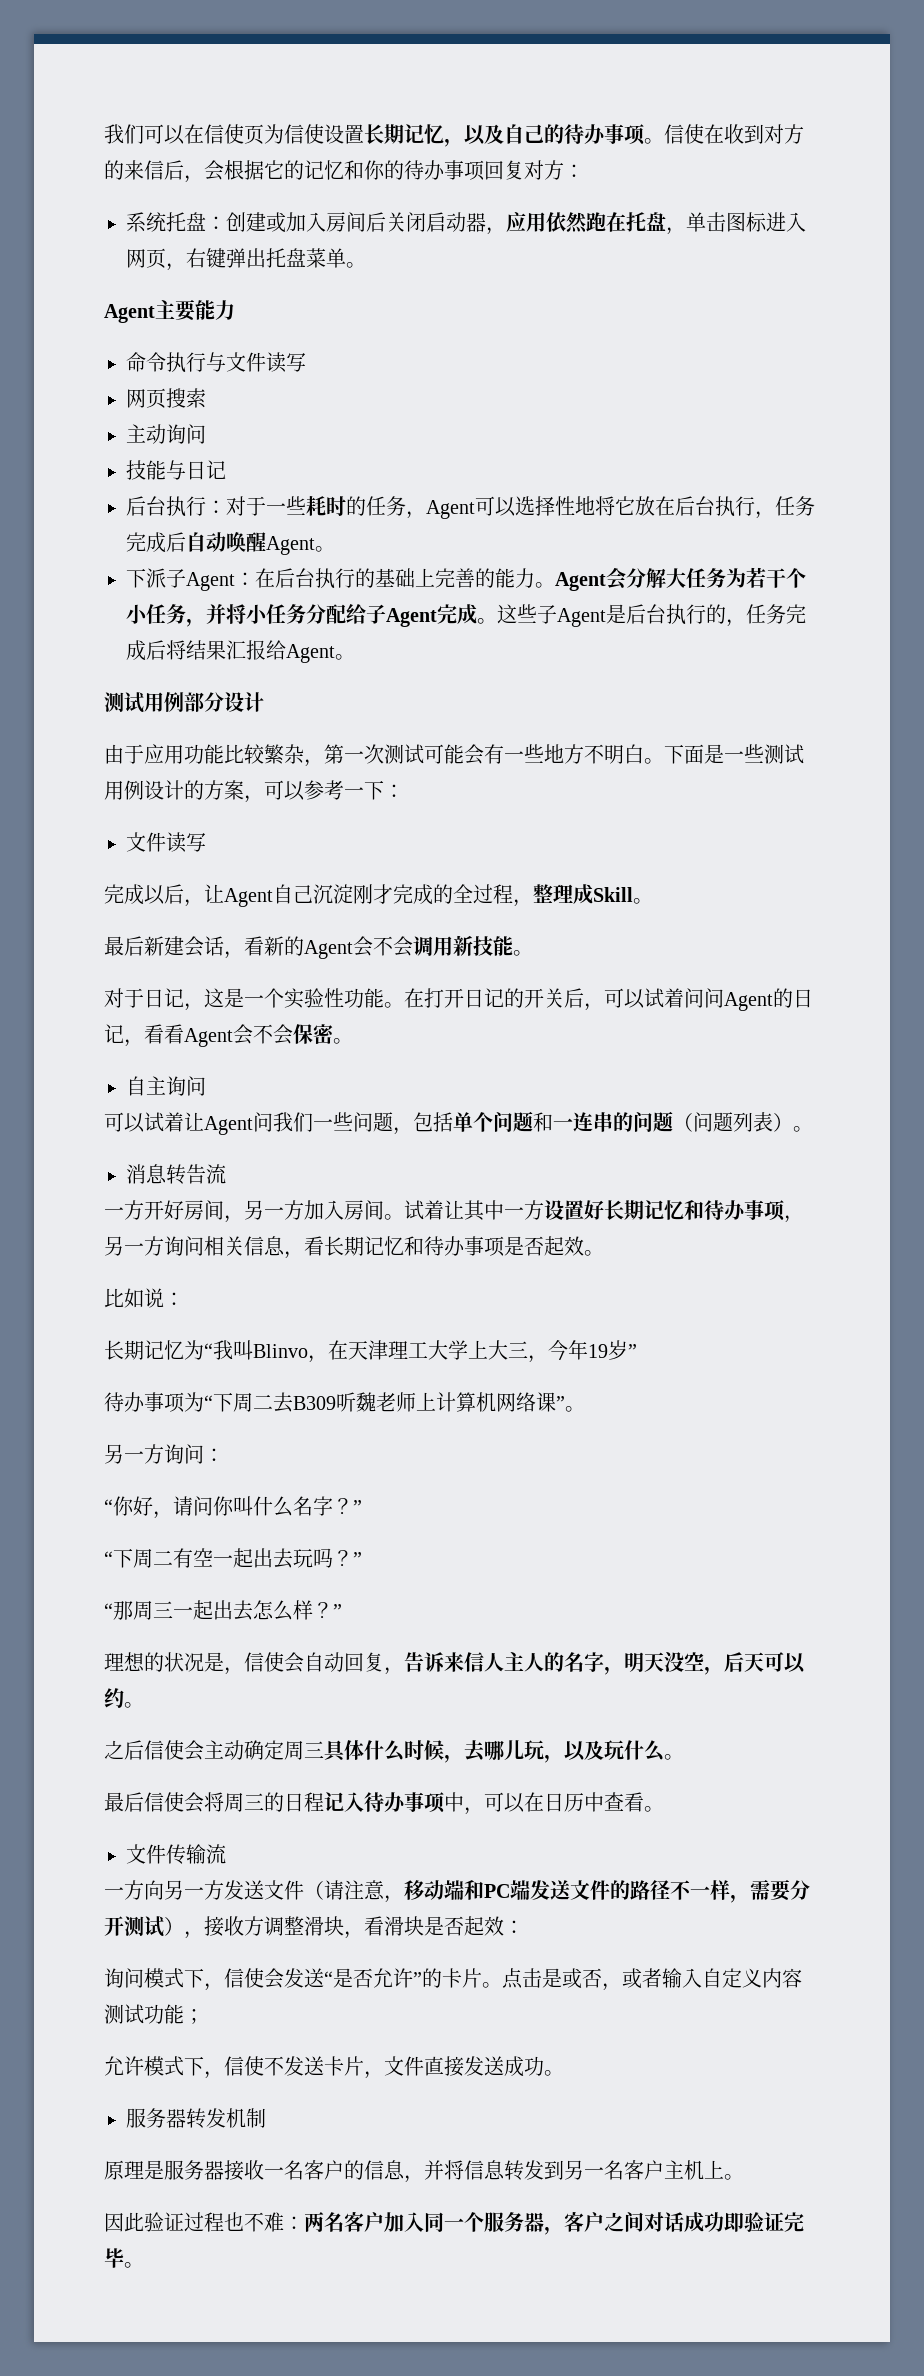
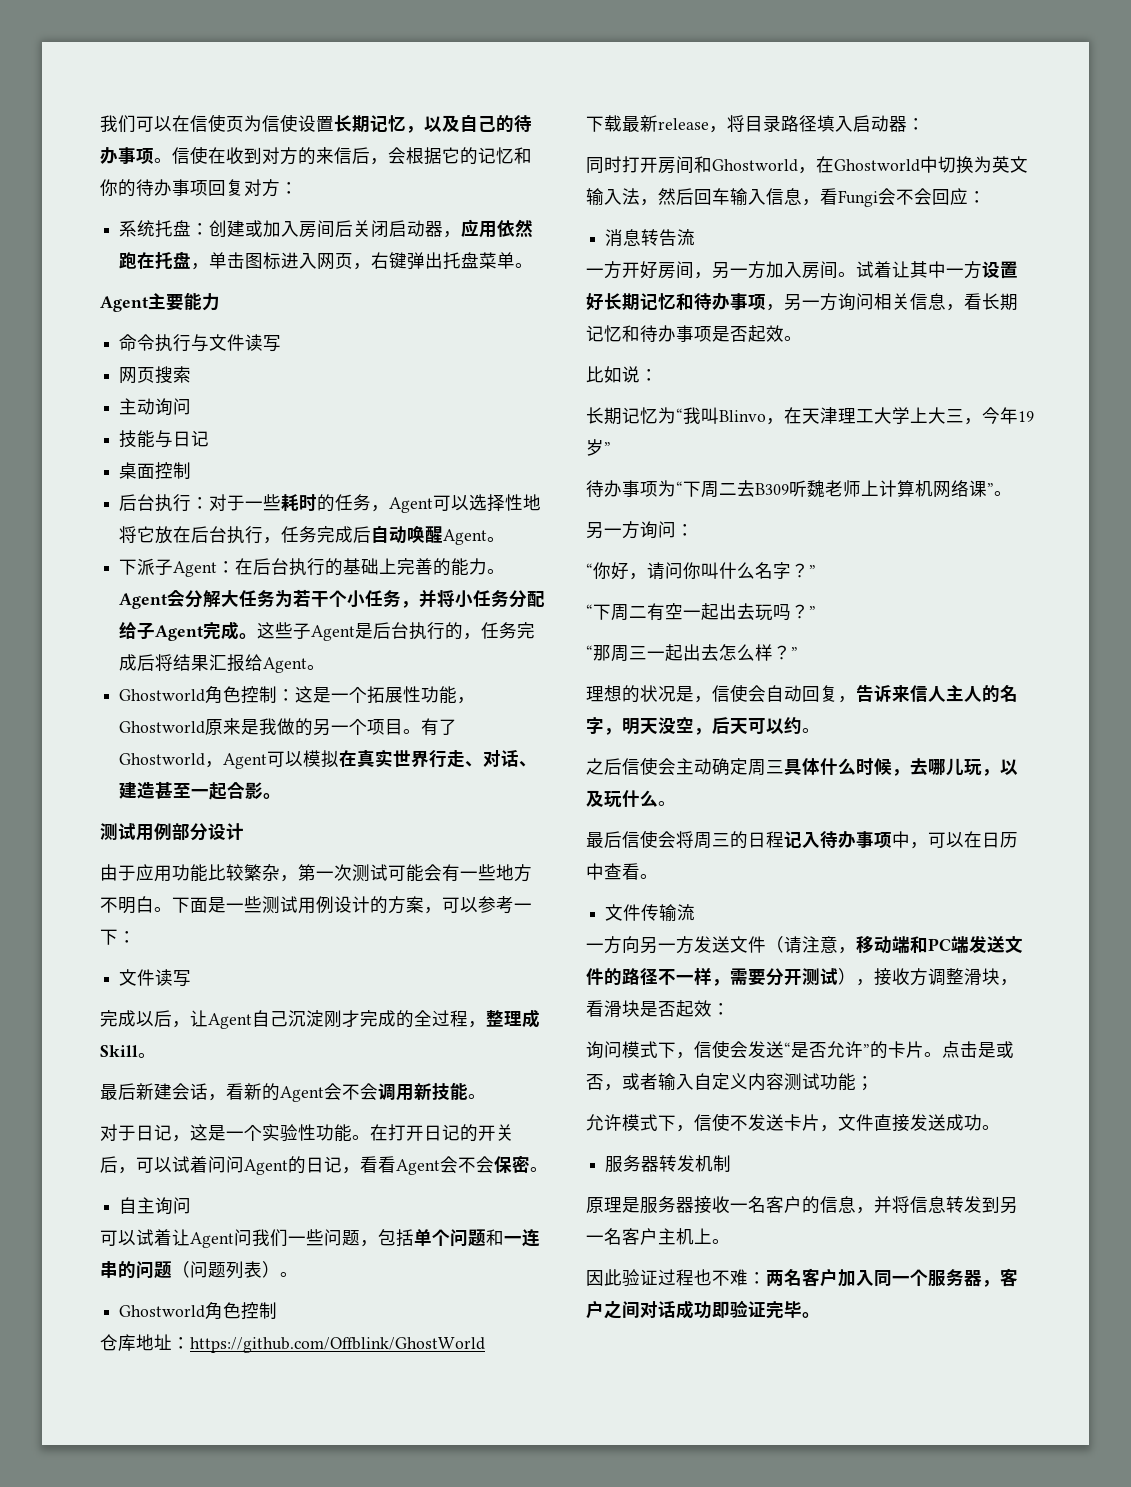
+ 桌面控制
+ Ghostworld角色控制：这是一个拓展性功能，Ghostworld原来是我做的另一个项目。有了Ghostworld，Agent可以模拟在真实世界行走、对话、建造甚至一起合影。
  可以试着让Agent问我们一些问题，包括单个问题和一连串的问题（问题列表）。
+ Ghostworld角色控制
+ 仓库地址：https://github.com/Offblink/GhostWorld
+ 下载最新release，将目录路径填入启动器：
+ 同时打开房间和Ghostworld，在Ghostworld中切换为英文输入法，然后回车输入信息，看Fungi会不会回应：

